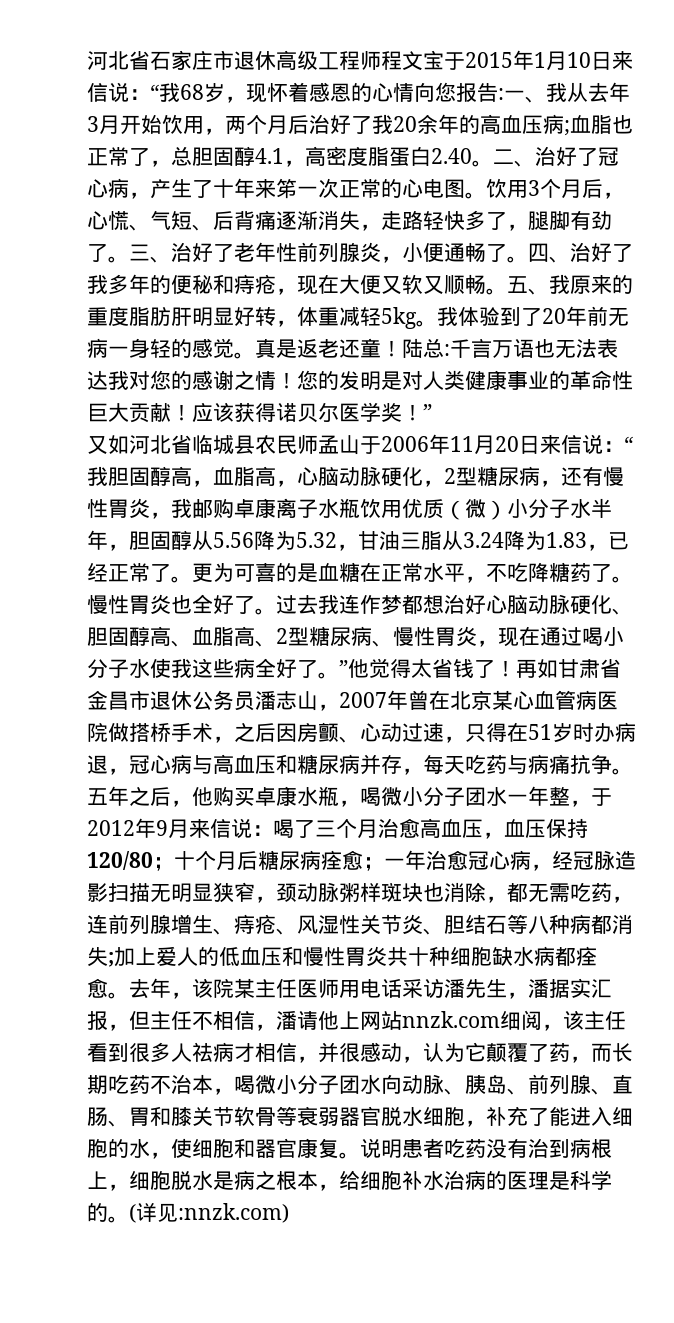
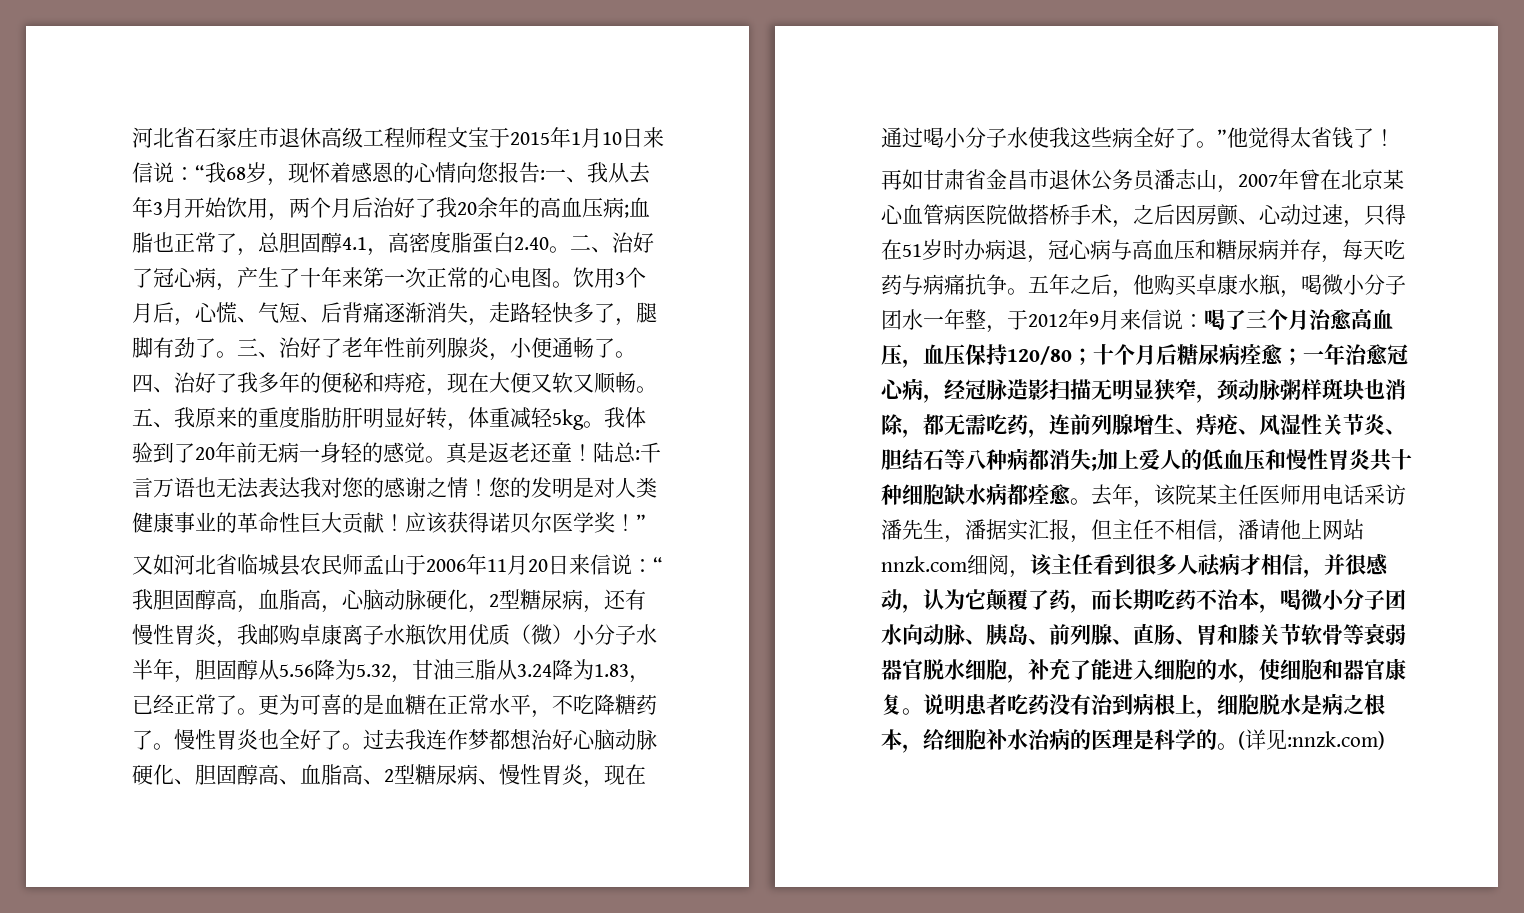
- 过去我连作梦都想治好心脑动脉硬化、胆固醇高、血脂高、2型糖尿病、慢性胃炎，现在通过喝小分子水使我这些病全好了。”他觉得太省钱了！再如甘肃省金昌市退休公务员潘志山，2007年曾在北京某心血管病医院做搭桥手术，之后因房颤、心动过速，只得在51岁时办病退，冠心病与高血压和糖尿病并存，每天吃药与病痛抗争。
+ 过去我连作梦都想治好心脑动脉硬化、胆固醇高、血脂高、2型糖尿病、慢性胃炎，现在通过喝小分子水使我这些病全好了。”他觉得太省钱了！
+ 再如甘肃省金昌市退休公务员潘志山，2007年曾在北京某心血管病医院做搭桥手术，之后因房颤、心动过速，只得在51岁时办病退，冠心病与高血压和糖尿病并存，每天吃药与病痛抗争。

